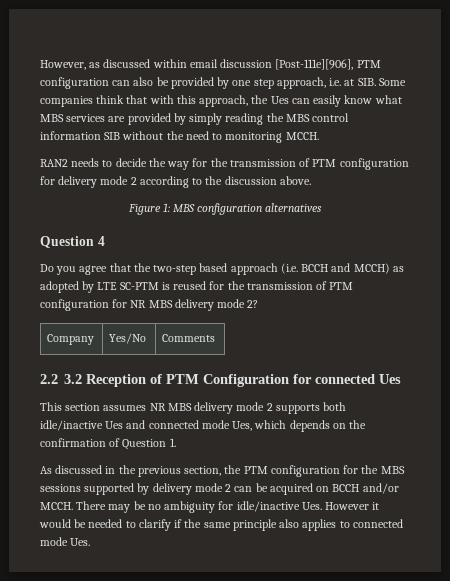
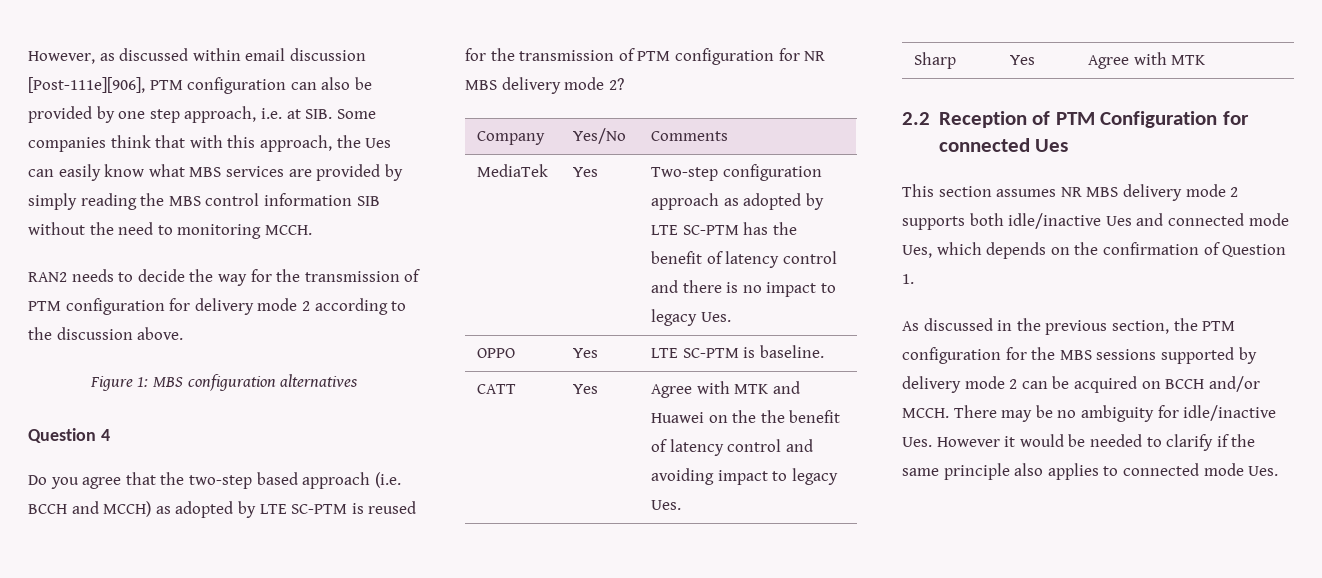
+ MediaTek | Yes | Two-step configuration approach as adopted by LTE SC-PTM has the benefit of latency control and there is no impact to legacy Ues.
+ OPPO | Yes | LTE SC-PTM is baseline.
+ CATT | Yes | Agree with MTK and Huawei on the the benefit of latency control and avoiding impact to legacy Ues.
+ Sharp | Yes | Agree with MTK
- 2.2 3.2 Reception of PTM Configuration for connected Ues
+ 2.2 Reception of PTM Configuration for connected Ues

